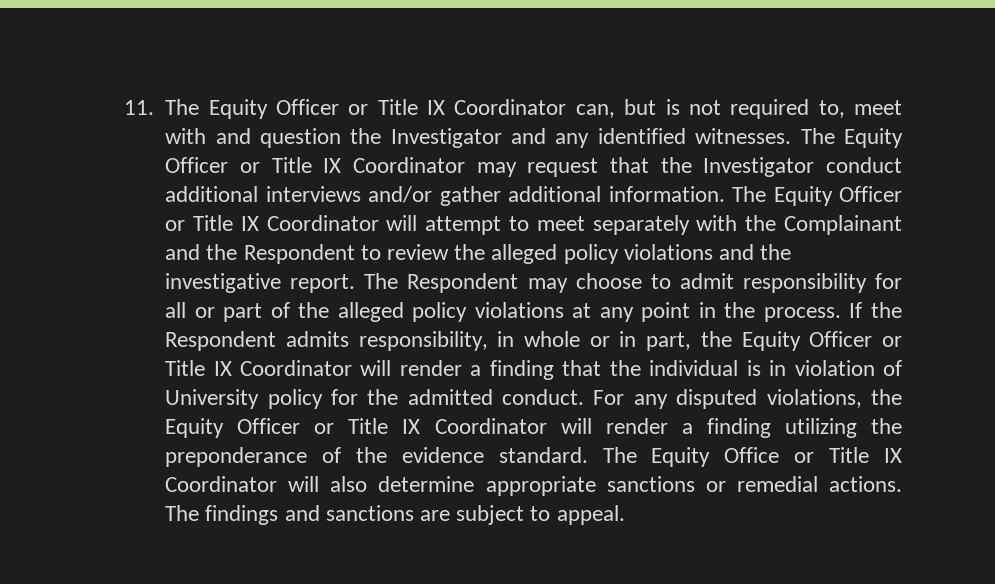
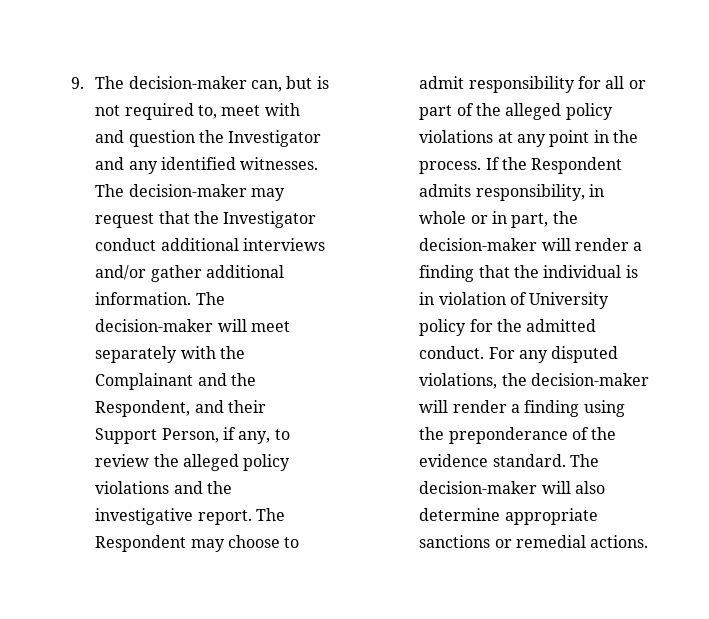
- 11. The Equity Officer or Title IX Coordinator can, but is not required to, meet with and question the Investigator and any identified witnesses.
+ 9. The decision-maker can, but is not required to, meet with and question the Investigator and any identified witnesses.
- The Equity Officer or Title IX Coordinator may request that the Investigator conduct additional interviews and/or gather additional information.
+ The decision-maker may request that the Investigator conduct additional interviews and/or gather additional information.
- The Equity Officer or Title IX Coordinator will attempt to meet separately with the Complainant and the Respondent to review the alleged policy violations and the investigative report.
+ The decision-maker will meet separately with the Complainant and the Respondent, and their Support Person, if any, to review the alleged policy violations and the investigative report.
- If the Respondent admits responsibility, in whole or in part, the Equity Officer or Title IX Coordinator will render a finding that the individual is in violation of University policy for the admitted conduct.
+ If the Respondent admits responsibility, in whole or in part, the decision-maker will render a finding that the individual is in violation of University policy for the admitted conduct.
- For any disputed violations, the Equity Officer or Title IX Coordinator will render a finding utilizing the preponderance of the evidence standard.
+ For any disputed violations, the decision-maker will render a finding using the preponderance of the evidence standard.
- The Equity Office or Title IX Coordinator will also determine appropriate sanctions or remedial actions. The findings and sanctions are subject to appeal.
+ The decision-maker will also determine appropriate sanctions or remedial actions.

